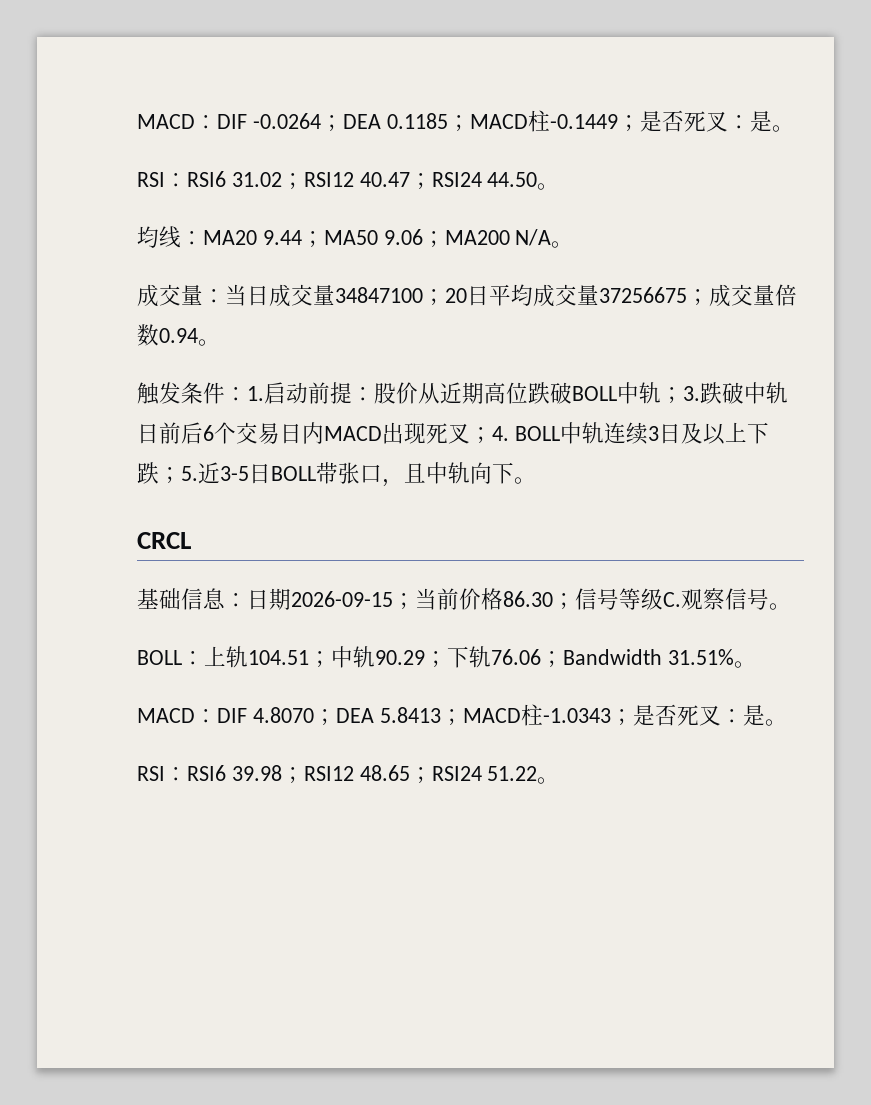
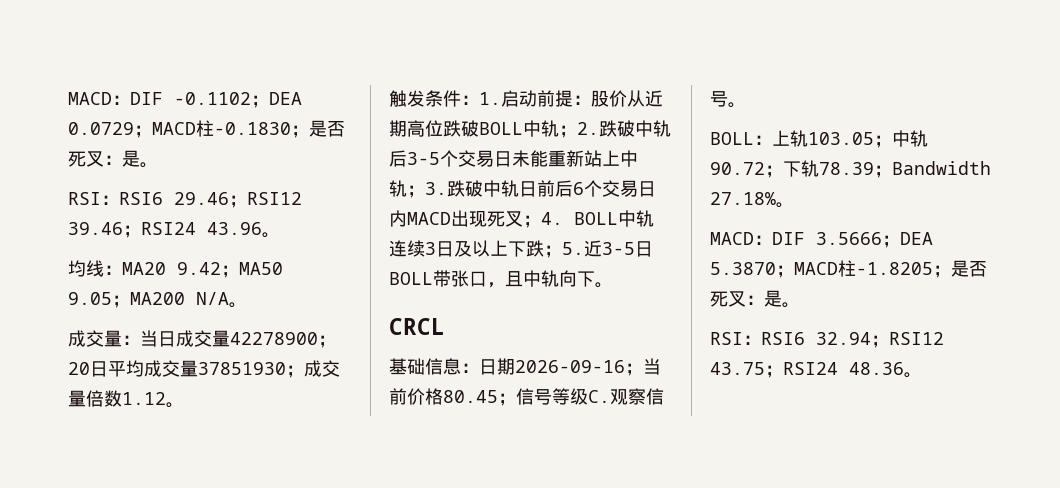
- MACD：DIF -0.0264；DEA 0.1185；MACD柱-0.1449；是否死叉：是。
- RSI：RSI6 31.02；RSI12 40.47；RSI24 44.50。
+ MACD：DIF -0.1102；DEA 0.0729；MACD柱-0.1830；是否死叉：是。
+ RSI：RSI6 29.46；RSI12 39.46；RSI24 43.96。
- 均线：MA20 9.44；MA50 9.06；MA200 N/A。
+ 均线：MA20 9.42；MA50 9.05；MA200 N/A。
- 成交量：当日成交量34847100；20日平均成交量37256675；成交量倍数0.94。
+ 成交量：当日成交量42278900；20日平均成交量37851930；成交量倍数1.12。
- 触发条件：1.启动前提：股价从近期高位跌破BOLL中轨；3.跌破中轨日前后6个交易日内MACD出现死叉；4. BOLL中轨连续3日及以上下跌；5.近3-5日BOLL带张口，且中轨向下。
+ 触发条件：1.启动前提：股价从近期高位跌破BOLL中轨；2.跌破中轨后3-5个交易日未能重新站上中轨；3.跌破中轨日前后6个交易日内MACD出现死叉；4. BOLL中轨连续3日及以上下跌；5.近3-5日BOLL带张口，且中轨向下。
- 基础信息：日期2026-09-15；当前价格86.30；信号等级C.观察信号。
+ 基础信息：日期2026-09-16；当前价格80.45；信号等级C.观察信号。
- BOLL：上轨104.51；中轨90.29；下轨76.06；Bandwidth 31.51%。
+ BOLL：上轨103.05；中轨90.72；下轨78.39；Bandwidth 27.18%。
- MACD：DIF 4.8070；DEA 5.8413；MACD柱-1.0343；是否死叉：是。
- RSI：RSI6 39.98；RSI12 48.65；RSI24 51.22。
+ MACD：DIF 3.5666；DEA 5.3870；MACD柱-1.8205；是否死叉：是。
+ RSI：RSI6 32.94；RSI12 43.75；RSI24 48.36。

